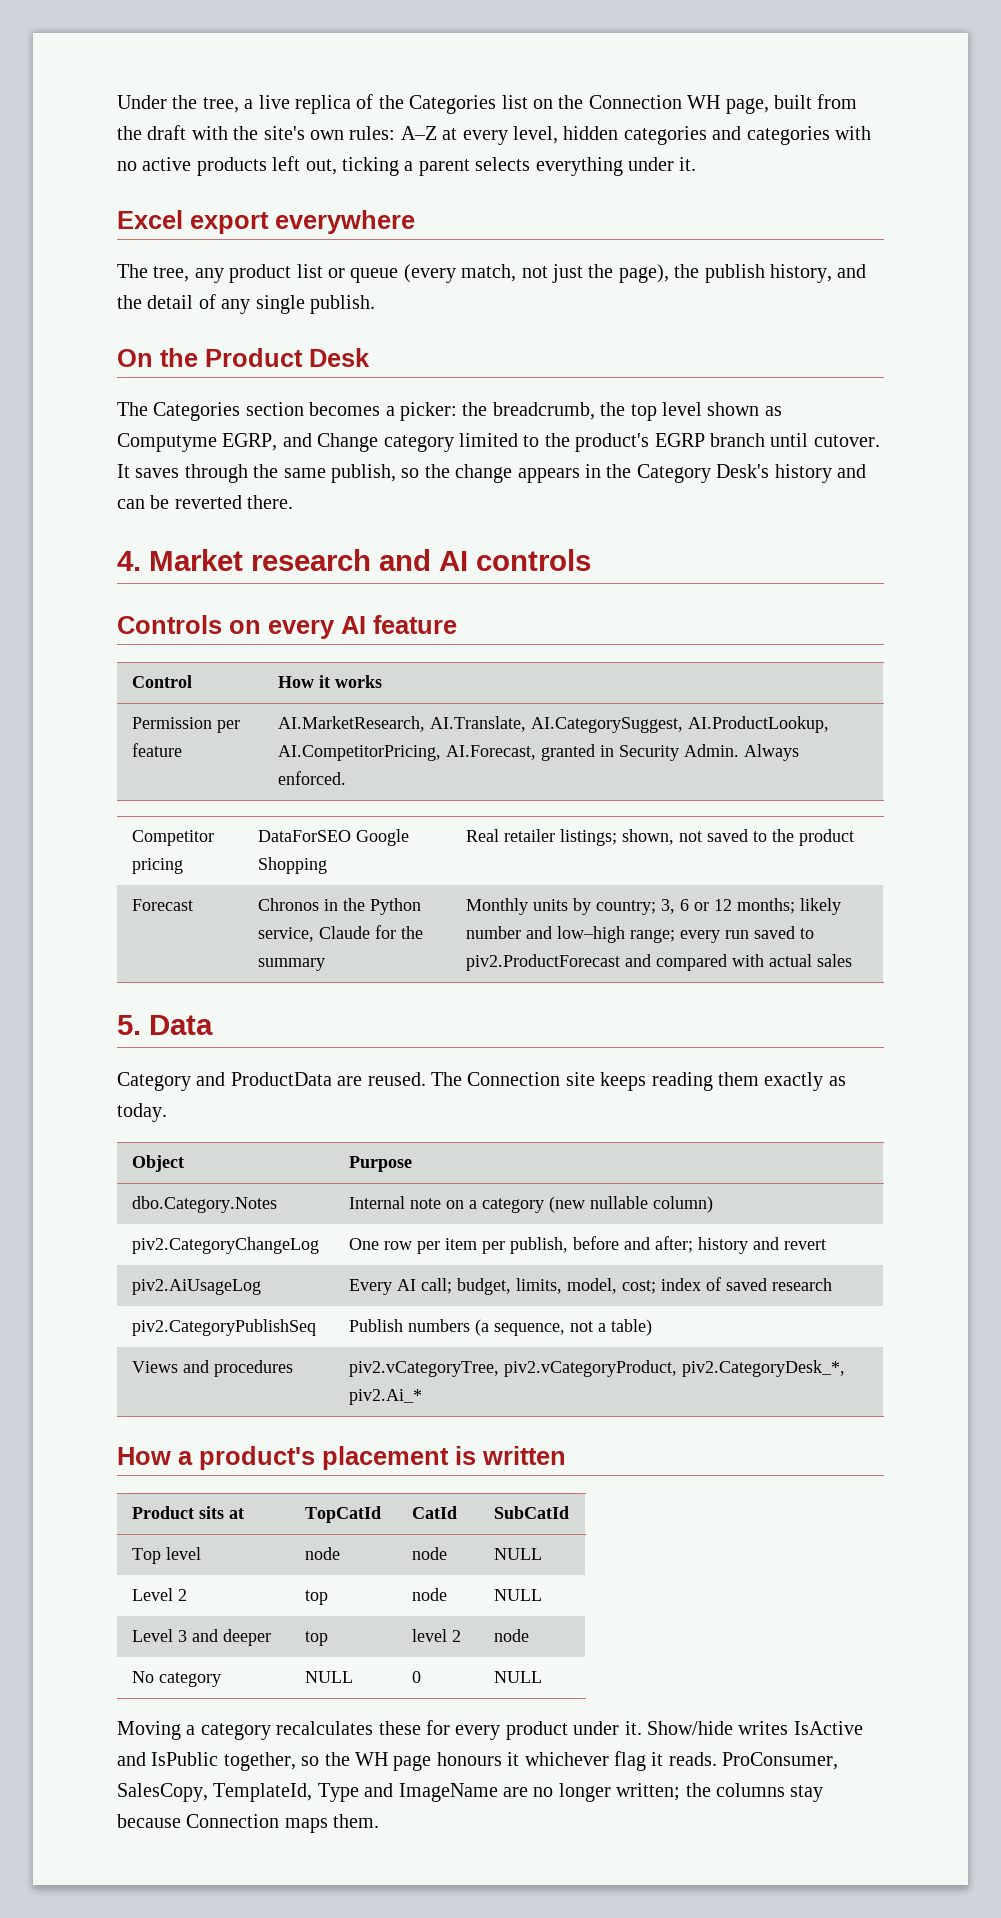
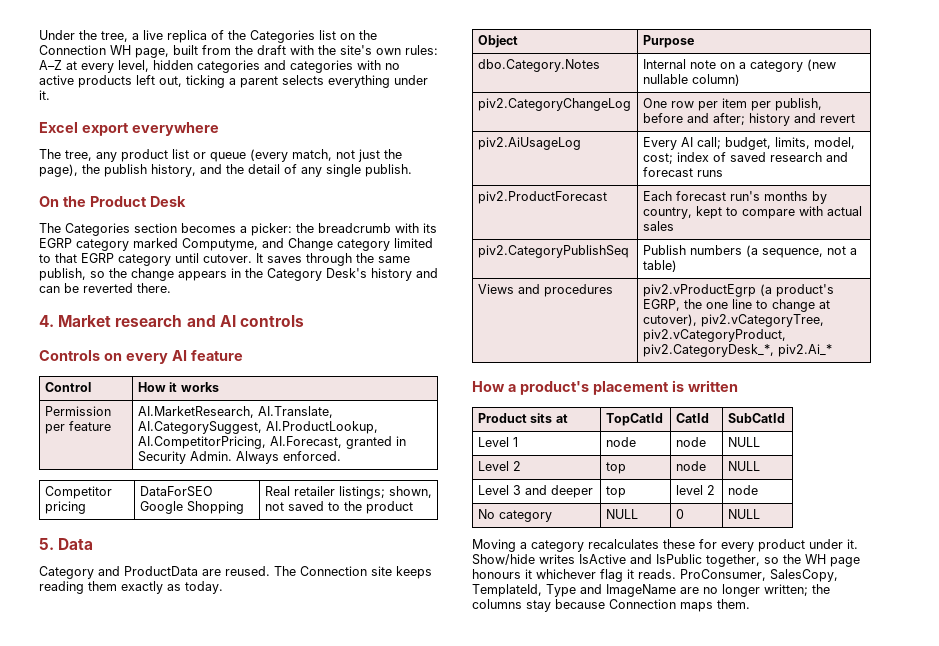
- The Categories section becomes a picker: the breadcrumb, the top level shown as Computyme EGRP, and Change category limited to the product's EGRP branch until cutover.
+ The Categories section becomes a picker: the breadcrumb with its EGRP category marked Computyme, and Change category limited to that EGRP category until cutover.
- Forecast | Chronos in the Python service, Claude for the summary | Monthly units by country; 3, 6 or 12 months; likely number and low–high range; every run saved to piv2.ProductForecast and compared with actual sales
- piv2.AiUsageLog | Every AI call; budget, limits, model, cost; index of saved research
+ piv2.AiUsageLog | Every AI call; budget, limits, model, cost; index of saved research and forecast runs
+ piv2.ProductForecast | Each forecast run's months by country, kept to compare with actual sales
- Views and procedures | piv2.vCategoryTree, piv2.vCategoryProduct, piv2.CategoryDesk_*, piv2.Ai_*
+ Views and procedures | piv2.vProductEgrp (a product's EGRP, the one line to change at cutover), piv2.vCategoryTree, piv2.vCategoryProduct, piv2.CategoryDesk_*, piv2.Ai_*
- Top level | node | node | NULL
+ Level 1 | node | node | NULL

